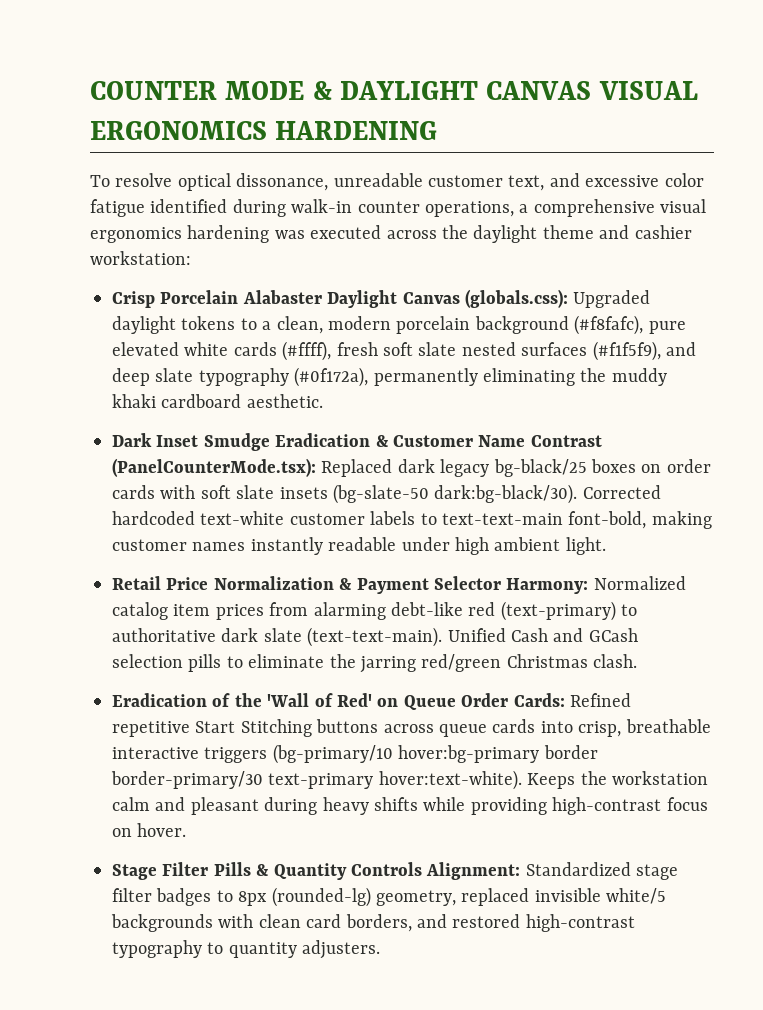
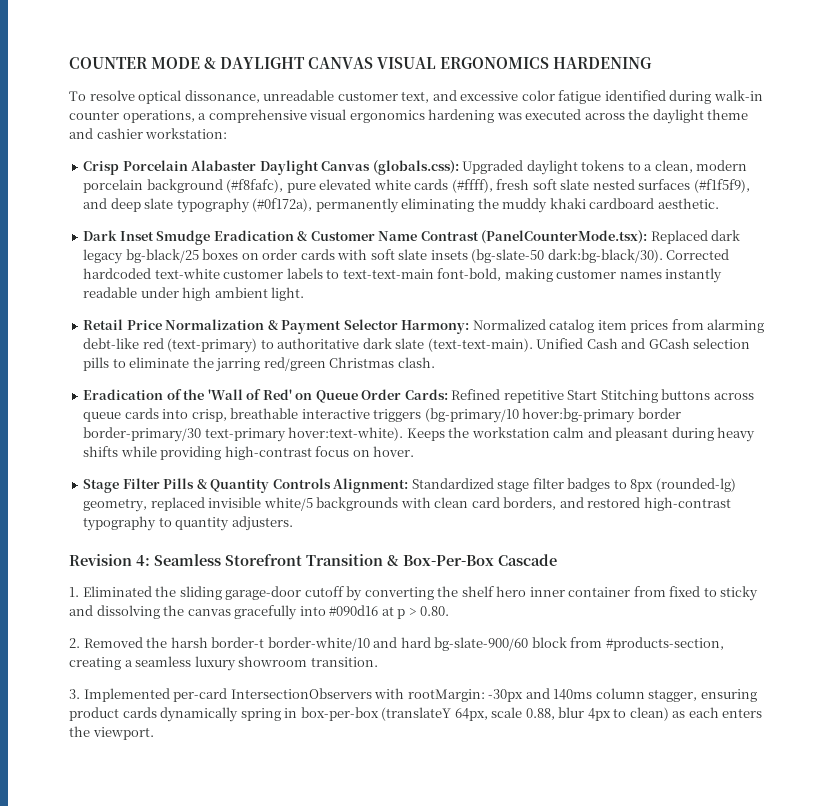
+ Revision 4: Seamless Storefront Transition & Box-Per-Box Cascade
+ 1. Eliminated the sliding garage-door cutoff by converting the shelf hero inner container from fixed to sticky and dissolving the canvas gracefully into #090d16 at p > 0.80.
+ 2. Removed the harsh border-t border-white/10 and hard bg-slate-900/60 block from #products-section, creating a seamless luxury showroom transition.
+ 3. Implemented per-card IntersectionObservers with rootMargin: -30px and 140ms column stagger, ensuring product cards dynamically spring in box-per-box (translateY 64px, scale 0.88, blur 4px to clean) as each enters the viewport.

